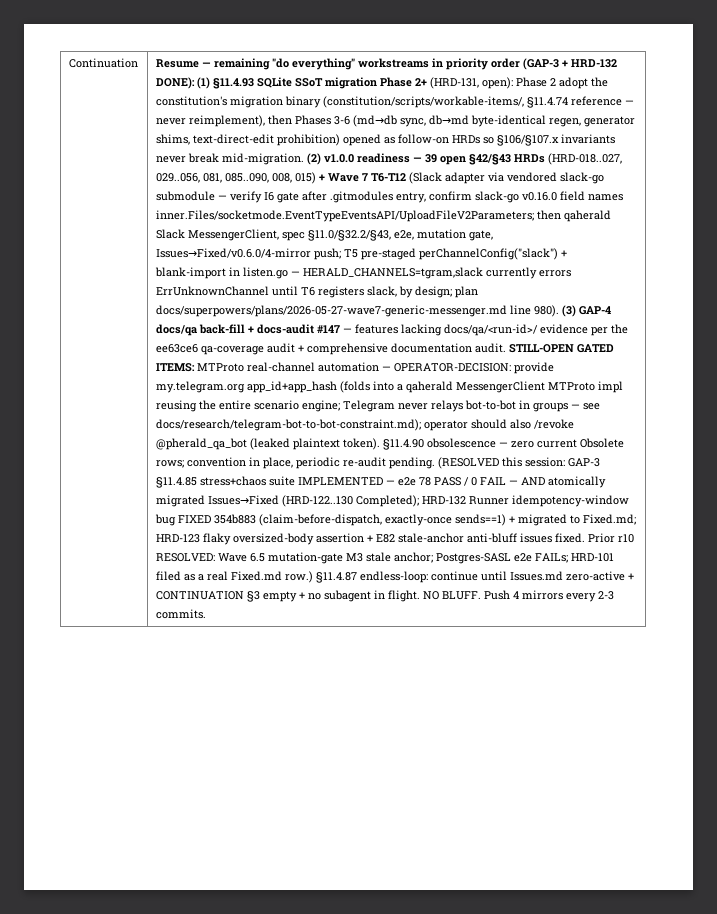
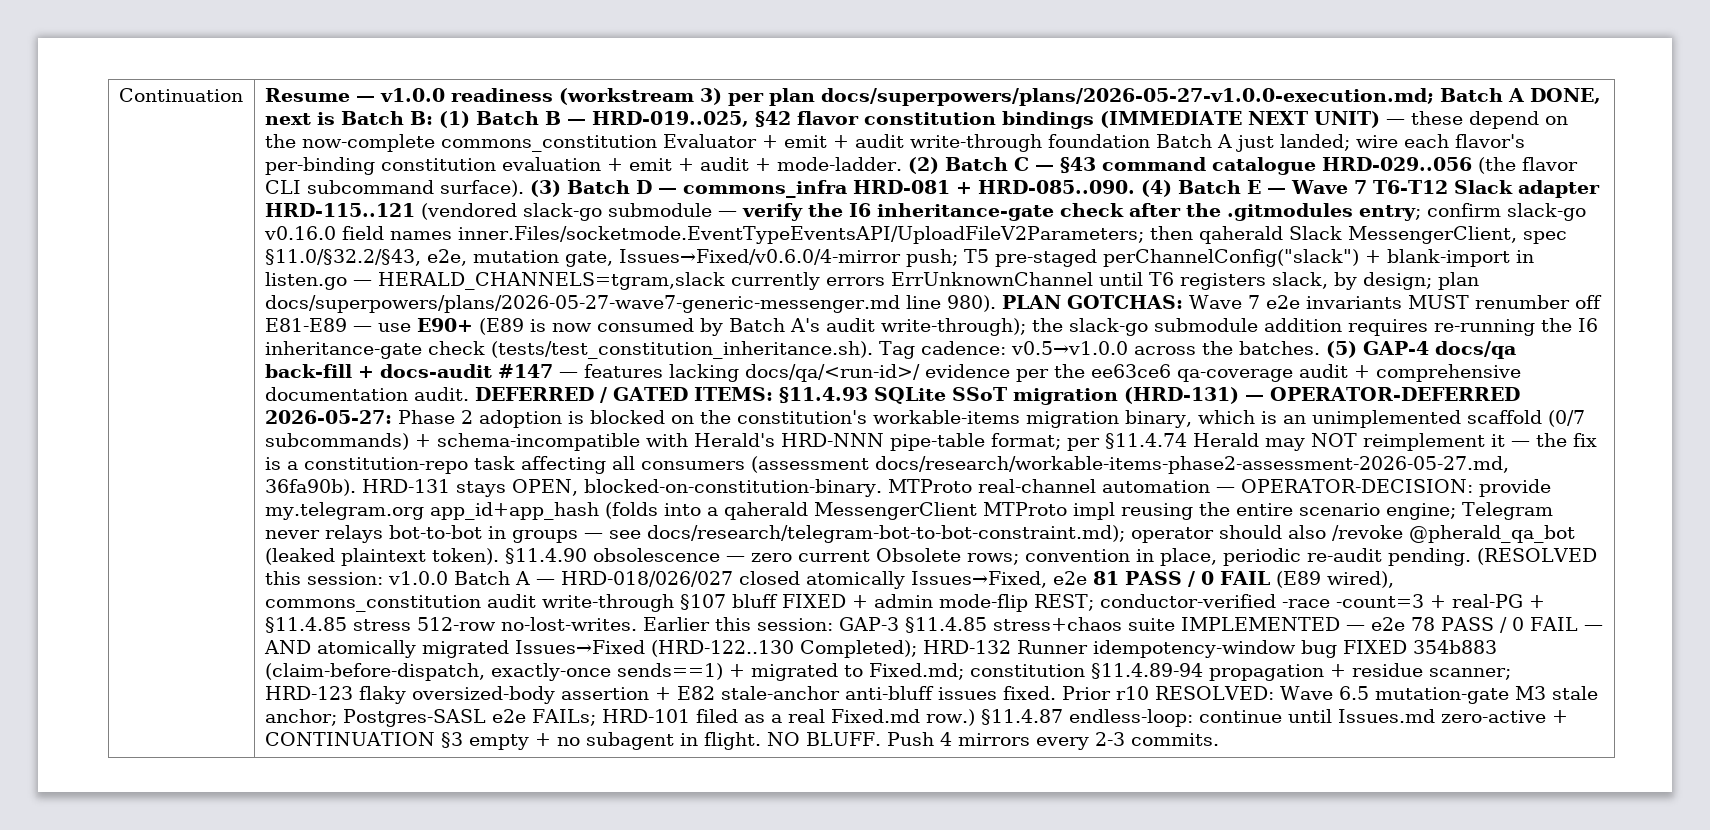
- Resume — remaining "do everything" workstreams in priority order (GAP-3 + HRD-132 DONE): (1) §11.4.93 SQLite SSoT migration Phase 2+ (HRD-131, open): Phase 2 adopt the constitution's migration binary (constitution/scripts/workable-items/, §11.4.74 reference — never reimplement), then Phases 3-6 (md→db sync, db→md byte-identical regen, generator shims, text-direct-edit prohibition) opened as follow-on HRDs so §106/§107.x invariants never break mid-migration. (2) v1.0.0 readiness — 39 open §42/§43 HRDs (HRD-018..027, 029..056, 081, 085..090, 008, 015) + Wave 7 T6-T12 (Slack adapter via vendored slack-go submodule — verify I6 gate after .gitmodules entry, confirm slack-go v0.16.0 field names inner.Files/socketmode.EventTypeEventsAPI/UploadFileV2Parameters; then qaherald Slack MessengerClient, spec §11.0/§32.2/§43, e2e, mutation gate, Issues→Fixed/v0.6.0/4-mirror push; T5 pre-staged perChannelConfig("slack") + blank-import in listen.go — HERALD_CHANNELS=tgram,slack currently errors ErrUnknownChannel until T6 registers slack, by design; plan docs/superpowers/plans/2026-05-27-wave7-generic-messenger.md line 980).
+ Resume — v1.0.0 readiness (workstream 3) per plan docs/superpowers/plans/2026-05-27-v1.0.0-execution.md; Batch A DONE, next is Batch B: (1) Batch B — HRD-019..025, §42 flavor constitution bindings (IMMEDIATE NEXT UNIT) — these depend on the now-complete commons_constitution Evaluator + emit + audit write-through foundation Batch A just landed; wire each flavor's per-binding constitution evaluation + emit + audit + mode-ladder. (2) Batch C — §43 command catalogue HRD-029..056 (the flavor CLI subcommand surface). (3) Batch D — commons_infra HRD-081 + HRD-085..090. (4) Batch E — Wave 7 T6-T12 Slack adapter HRD-115..121 (vendored slack-go submodule — verify the I6 inheritance-gate check after the .gitmodules entry; confirm slack-go v0.16.0 field names inner.Files/socketmode.EventTypeEventsAPI/UploadFileV2Parameters; then qaherald Slack MessengerClient, spec §11.0/§32.2/§43, e2e, mutation gate, Issues→Fixed/v0.6.0/4-mirror push; T5 pre-staged perChannelConfig("slack") + blank-import in listen.go — HERALD_CHANNELS=tgram,slack currently errors ErrUnknownChannel until T6 registers slack, by design; plan docs/superpowers/plans/2026-05-27-wave7-generic-messenger.md line 980).
- (3) GAP-4 docs/qa back-fill + docs-audit #147 — features lacking docs/qa/<run-id>/ evidence per the ee63ce6 qa-coverage audit + comprehensive documentation audit.
+ PLAN GOTCHAS: Wave 7 e2e invariants MUST renumber off E81-E89 — use E90+ (E89 is now consumed by Batch A's audit write-through); the slack-go submodule addition requires re-running the I6 inheritance-gate check (tests/test_constitution_inheritance.sh). Tag cadence: v0.5→v1.0.0 across the batches. (5) GAP-4 docs/qa back-fill + docs-audit #147 — features lacking docs/qa/<run-id>/ evidence per the ee63ce6 qa-coverage audit + comprehensive documentation audit.
- STILL-OPEN GATED ITEMS: MTProto real-channel automation — OPERATOR-DECISION: provide my.telegram.org app_id+app_hash (folds into a qaherald MessengerClient MTProto impl reusing the entire scenario engine; Telegram never relays bot-to-bot in groups — see docs/research/telegram-bot-to-bot-constraint.md); operator should also /revoke @pherald_qa_bot (leaked plaintext token).
+ DEFERRED / GATED ITEMS: §11.4.93 SQLite SSoT migration (HRD-131) — OPERATOR-DEFERRED 2026-05-27: Phase 2 adoption is blocked on the constitution's workable-items migration binary, which is an unimplemented scaffold (0/7 subcommands) + schema-incompatible with Herald's HRD-NNN pipe-table format; per §11.4.74 Herald may NOT reimplement it — the fix is a constitution-repo task affecting all consumers (assessment docs/research/workable-items-phase2-assessment-2026-05-27.md, 36fa90b). HRD-131 stays OPEN, blocked-on-constitution-binary. MTProto real-channel automation — OPERATOR-DECISION: provide my.telegram.org app_id+app_hash (folds into a qaherald MessengerClient MTProto impl reusing the entire scenario engine; Telegram never relays bot-to-bot in groups — see docs/research/telegram-bot-to-bot-constraint.md); operator should also /revoke @pherald_qa_bot (leaked plaintext token).
- (RESOLVED this session: GAP-3 §11.4.85 stress+chaos suite IMPLEMENTED — e2e 78 PASS / 0 FAIL — AND atomically migrated Issues→Fixed (HRD-122..130 Completed); HRD-132 Runner idempotency-window bug FIXED 354b883 (claim-before-dispatch, exactly-once sends==1) + migrated to Fixed.md; HRD-123 flaky oversized-body assertion + E82 stale-anchor anti-bluff issues fixed.
+ (RESOLVED this session: v1.0.0 Batch A — HRD-018/026/027 closed atomically Issues→Fixed, e2e 81 PASS / 0 FAIL (E89 wired), commons_constitution audit write-through §107 bluff FIXED + admin mode-flip REST; conductor-verified -race -count=3 + real-PG + §11.4.85 stress 512-row no-lost-writes. Earlier this session: GAP-3 §11.4.85 stress+chaos suite IMPLEMENTED — e2e 78 PASS / 0 FAIL — AND atomically migrated Issues→Fixed (HRD-122..130 Completed); HRD-132 Runner idempotency-window bug FIXED 354b883 (claim-before-dispatch, exactly-once sends==1) + migrated to Fixed.md; constitution §11.4.89-94 propagation + residue scanner; HRD-123 flaky oversized-body assertion + E82 stale-anchor anti-bluff issues fixed.

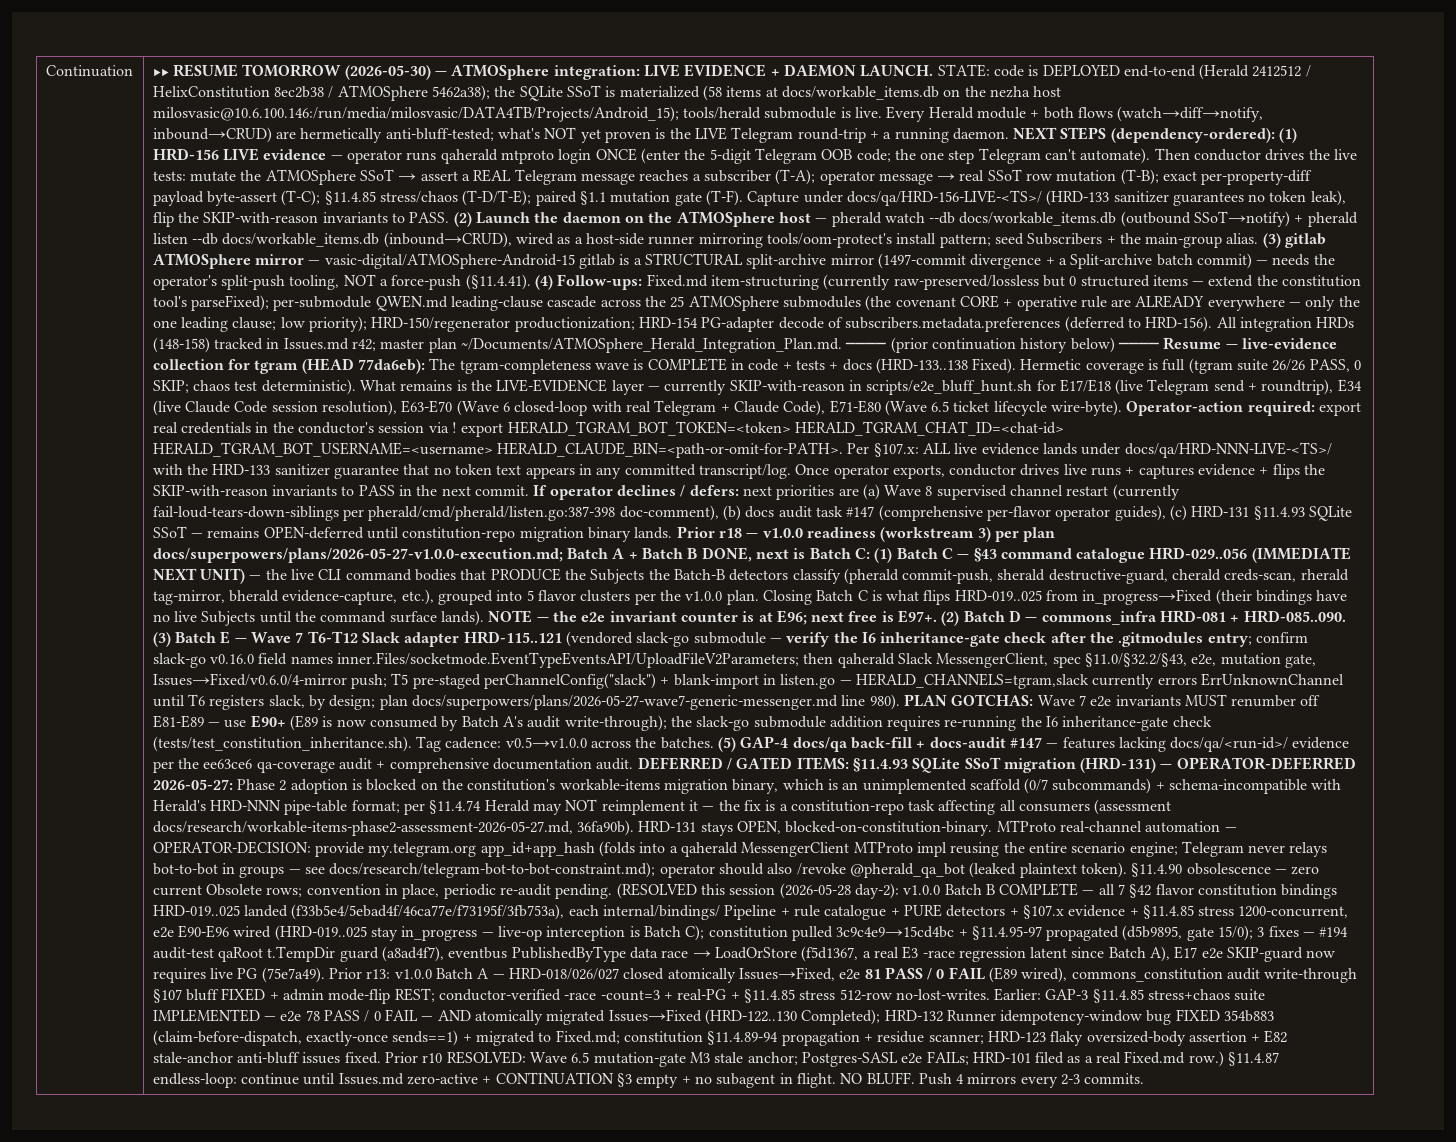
- Resume — v1.0.0 readiness (workstream 3) per plan docs/superpowers/plans/2026-05-27-v1.0.0-execution.md;
+ ▶▶ RESUME TOMORROW (2026-05-30) — ATMOSphere integration: LIVE EVIDENCE + DAEMON LAUNCH. STATE: code is DEPLOYED end-to-end (Herald 2412512 / HelixConstitution 8ec2b38 / ATMOSphere 5462a38); the SQLite SSoT is materialized (58 items at docs/workable_items.db on the nezha host milosvasic@10.6.100.146:/run/media/milosvasic/DATA4TB/Projects/Android_15); tools/herald submodule is live. Every Herald module + both flows (watch→diff→notify, inbound→CRUD) are hermetically anti-bluff-tested; what's NOT yet proven is the LIVE Telegram round-trip + a running daemon. NEXT STEPS (dependency-ordered): (1) HRD-156 LIVE evidence — operator runs qaherald mtproto login ONCE (enter the 5-digit Telegram OOB code; the one step Telegram can't automate). Then conductor drives the live tests: mutate the ATMOSphere SSoT → assert a REAL Telegram message reaches a subscriber (T-A); operator message → real SSoT row mutation (T-B); exact per-property-diff payload byte-assert (T-C); §11.4.85 stress/chaos (T-D/T-E); paired §1.1 mutation gate (T-F). Capture under docs/qa/HRD-156-LIVE-<TS>/ (HRD-133 sanitizer guarantees no token leak), flip the SKIP-with-reason invariants to PASS. (2) Launch the daemon on the ATMOSphere host — pherald watch --db docs/workable_items.db (outbound SSoT→notify) + pherald listen --db docs/workable_items.db (inbound→CRUD), wired as a host-side runner mirroring tools/oom-protect's install pattern; seed Subscribers + the main-group alias. (3) gitlab ATMOSphere mirror — vasic-digital/ATMOSphere-Android-15 gitlab is a STRUCTURAL split-archive mirror (1497-commit divergence + a Split-archive batch commit) — needs the operator's split-push tooling, NOT a force-push (§11.4.41). (4) Follow-ups: Fixed.md item-structuring (currently raw-preserved/lossless but 0 structured items — extend the constitution tool's parseFixed); per-submodule QWEN.md leading-clause cascade across the 25 ATMOSphere submodules (the covenant CORE + operative rule are ALREADY everywhere — only the one leading clause; low priority); HRD-150/regenerator productionization; HRD-154 PG-adapter decode of subscribers.metadata.preferences (deferred to HRD-156). All integration HRDs (148-158) tracked in Issues.md r42; master plan ~/Documents/ATMOSphere_Herald_Integration_Plan.md. ──── (prior continuation history below) ──── Resume — live-evidence collection for tgram (HEAD 77da6eb): The tgram-completeness wave is COMPLETE in code + tests + docs (HRD-133..138 Fixed). Hermetic coverage is full (tgram suite 26/26 PASS, 0 SKIP; chaos test deterministic). What remains is the LIVE-EVIDENCE layer — currently SKIP-with-reason in scripts/e2e_bluff_hunt.sh for E17/E18 (live Telegram send + roundtrip), E34 (live Claude Code session resolution), E63-E70 (Wave 6 closed-loop with real Telegram + Claude Code), E71-E80 (Wave 6.5 ticket lifecycle wire-byte). Operator-action required: export real credentials in the conductor's session via ! export HERALD_TGRAM_BOT_TOKEN=<token> HERALD_TGRAM_CHAT_ID=<chat-id> HERALD_TGRAM_BOT_USERNAME=<username> HERALD_CLAUDE_BIN=<path-or-omit-for-PATH>. Per §107.x: ALL live evidence lands under docs/qa/HRD-NNN-LIVE-<TS>/ with the HRD-133 sanitizer guarantee that no token text appears in any committed transcript/log. Once operator exports, conductor drives live runs + captures evidence + flips the SKIP-with-reason invariants to PASS in the next commit. If operator declines / defers: next priorities are (a) Wave 8 supervised channel restart (currently fail-loud-tears-down-siblings per pherald/cmd/pherald/listen.go:387-398 doc-comment), (b) docs audit task #147 (comprehensive per-flavor operator guides), (c) HRD-131 §11.4.93 SQLite SSoT — remains OPEN-deferred until constitution-repo migration binary lands. Prior r18 — v1.0.0 readiness (workstream 3) per plan docs/superpowers/plans/2026-05-27-v1.0.0-execution.md;
- Batch A DONE, next is Batch B:
+ Batch A + Batch B DONE, next is Batch C:
- (1) Batch B — HRD-019..025, §42 flavor constitution bindings (IMMEDIATE NEXT UNIT) — these depend on the now-complete commons_constitution Evaluator + emit + audit write-through foundation Batch A just landed; wire each flavor's per-binding constitution evaluation + emit + audit + mode-ladder. (2) Batch C — §43 command catalogue HRD-029..056 (the flavor CLI subcommand surface). (3) Batch D — commons_infra HRD-081 + HRD-085..090. (4) Batch E — Wave 7 T6-T12 Slack adapter HRD-115..121 (vendored slack-go submodule — verify the I6 inheritance-gate check after the .gitmodules entry;
+ (1) Batch C — §43 command catalogue HRD-029..056 (IMMEDIATE NEXT UNIT) — the live CLI command bodies that PRODUCE the Subjects the Batch-B detectors classify (pherald commit-push, sherald destructive-guard, cherald creds-scan, rherald tag-mirror, bherald evidence-capture, etc.), grouped into 5 flavor clusters per the v1.0.0 plan. Closing Batch C is what flips HRD-019..025 from in_progress→Fixed (their bindings have no live Subjects until the command surface lands). NOTE — the e2e invariant counter is at E96; next free is E97+. (2) Batch D — commons_infra HRD-081 + HRD-085..090. (3) Batch E — Wave 7 T6-T12 Slack adapter HRD-115..121 (vendored slack-go submodule — verify the I6 inheritance-gate check after the .gitmodules entry;
- (RESOLVED this session: v1.0.0 Batch A — HRD-018/026/027 closed atomically Issues→Fixed, e2e 81 PASS / 0 FAIL (E89 wired), commons_constitution audit write-through §107 bluff FIXED + admin mode-flip REST; conductor-verified -race -count=3 + real-PG + §11.4.85 stress 512-row no-lost-writes.
+ (RESOLVED this session (2026-05-28 day-2): v1.0.0 Batch B COMPLETE — all 7 §42 flavor constitution bindings HRD-019..025 landed (f33b5e4/5ebad4f/46ca77e/f73195f/3fb753a), each internal/bindings/ Pipeline + rule catalogue + PURE detectors + §107.x evidence + §11.4.85 stress 1200-concurrent, e2e E90-E96 wired (HRD-019..025 stay in_progress — live-op interception is Batch C); constitution pulled 3c9c4e9→15cd4bc + §11.4.95-97 propagated (d5b9895, gate 15/0); 3 fixes — #194 audit-test qaRoot t.TempDir guard (a8ad4f7), eventbus PublishedByType data race → LoadOrStore (f5d1367, a real E3 -race regression latent since Batch A), E17 e2e SKIP-guard now requires live PG (75e7a49). Prior r13: v1.0.0 Batch A — HRD-018/026/027 closed atomically Issues→Fixed, e2e 81 PASS / 0 FAIL (E89 wired), commons_constitution audit write-through §107 bluff FIXED + admin mode-flip REST; conductor-verified -race -count=3 + real-PG + §11.4.85 stress 512-row no-lost-writes.
- Earlier this session: GAP-3 §11.4.85 stress+chaos suite IMPLEMENTED — e2e 78 PASS / 0 FAIL — AND atomically migrated Issues→Fixed (HRD-122..130 Completed); HRD-132 Runner idempotency-window bug FIXED 354b883 (claim-before-dispatch, exactly-once sends==1) + migrated to Fixed.md; constitution §11.4.89-94 propagation + residue scanner; HRD-123 flaky oversized-body assertion + E82 stale-anchor anti-bluff issues fixed.
+ Earlier: GAP-3 §11.4.85 stress+chaos suite IMPLEMENTED — e2e 78 PASS / 0 FAIL — AND atomically migrated Issues→Fixed (HRD-122..130 Completed); HRD-132 Runner idempotency-window bug FIXED 354b883 (claim-before-dispatch, exactly-once sends==1) + migrated to Fixed.md; constitution §11.4.89-94 propagation + residue scanner; HRD-123 flaky oversized-body assertion + E82 stale-anchor anti-bluff issues fixed.

